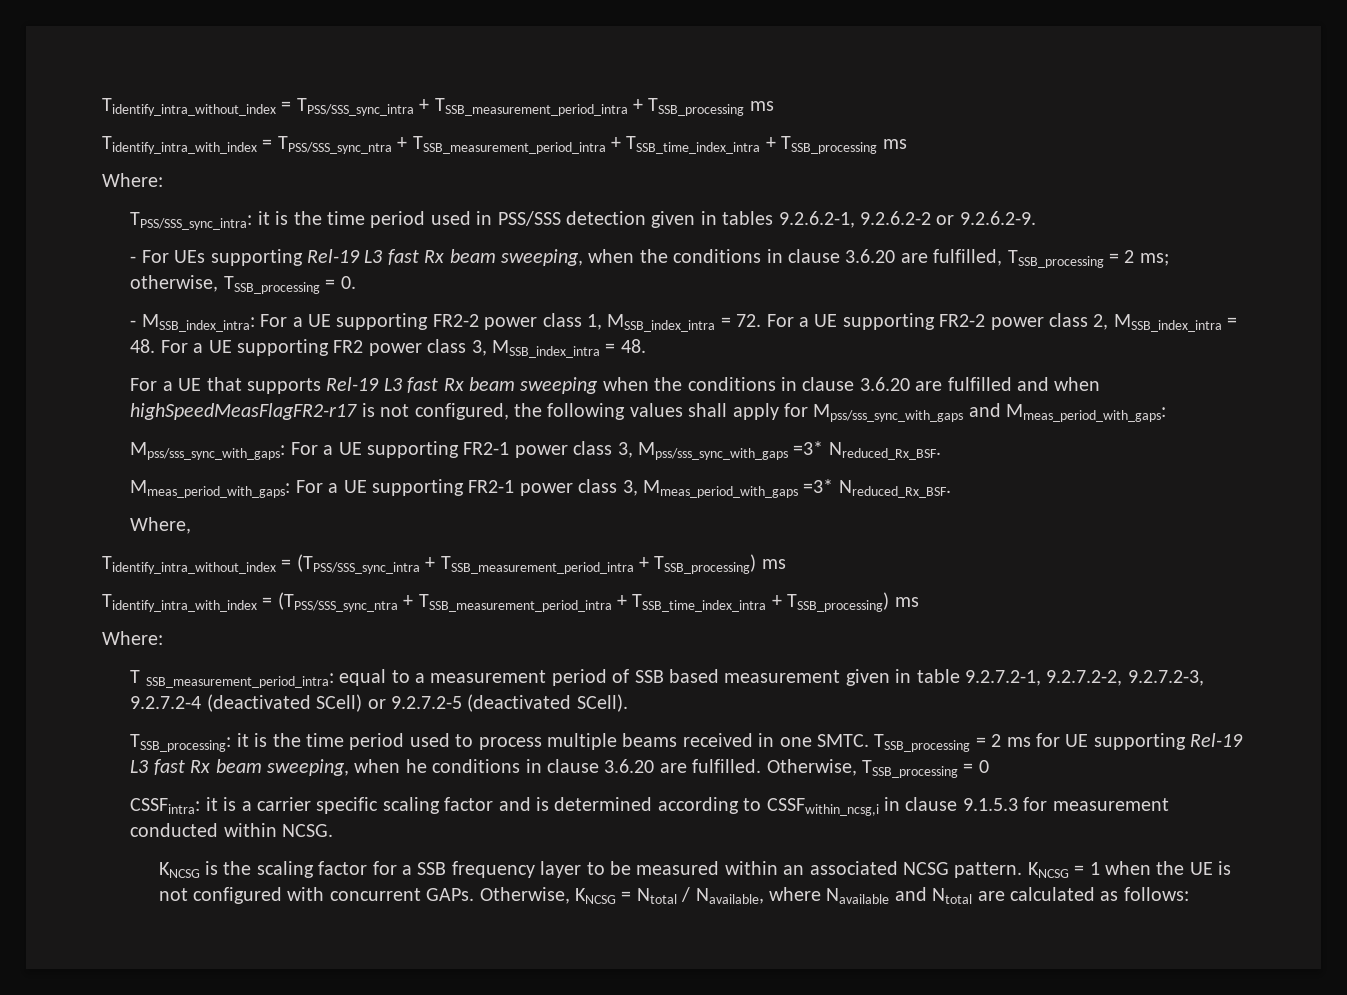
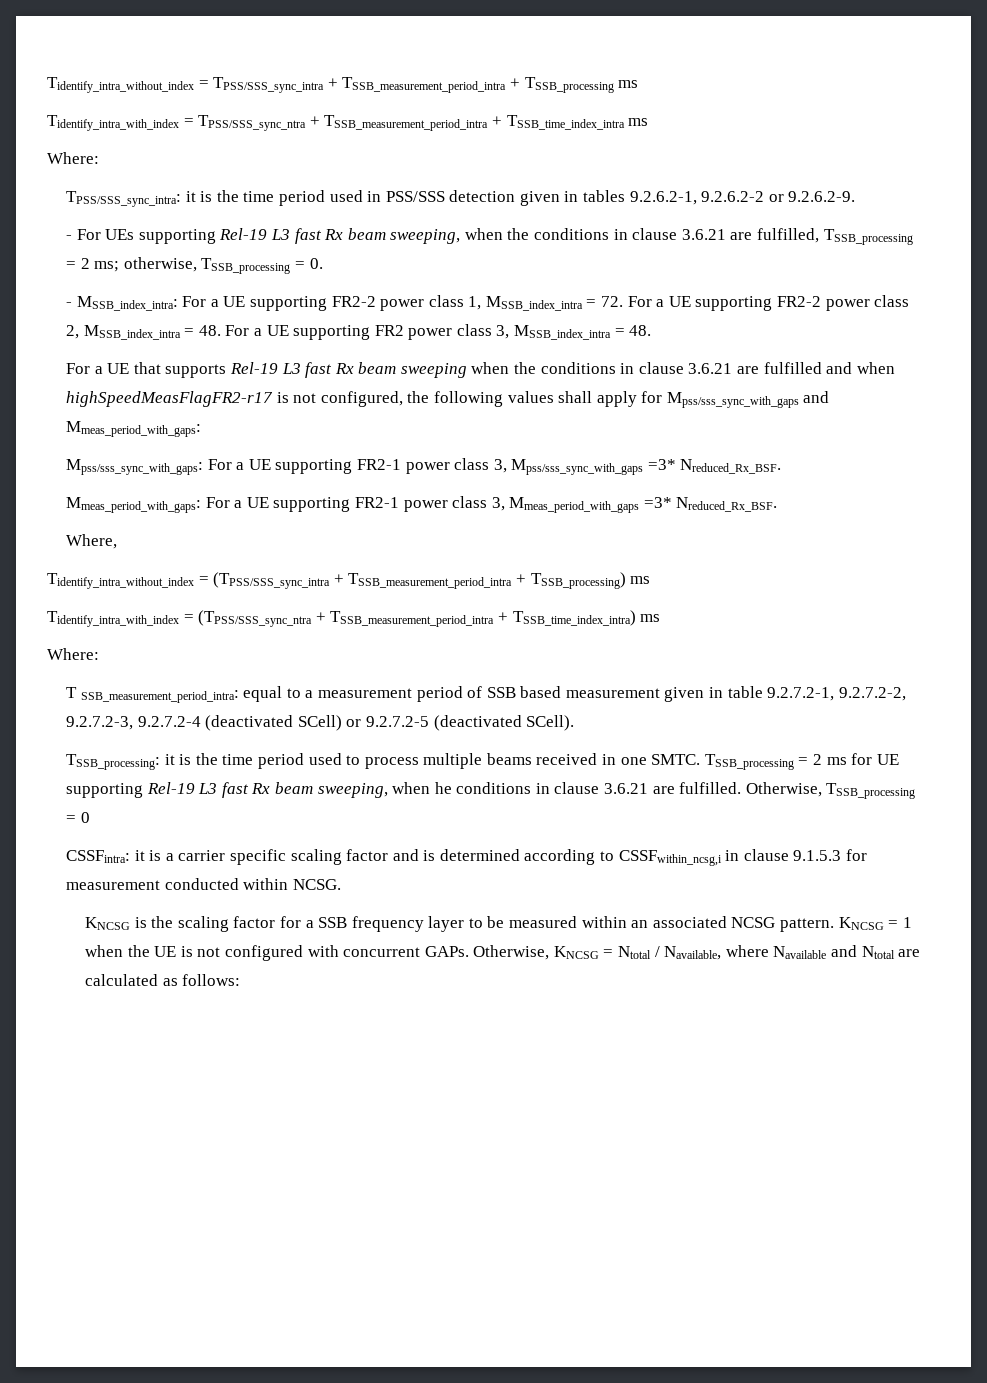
- Tidentify_intra_with_index = TPSS/SSS_sync_ntra + TSSB_measurement_period_intra + TSSB_time_index_intra + TSSB_processing ms
+ Tidentify_intra_with_index = TPSS/SSS_sync_ntra + TSSB_measurement_period_intra + TSSB_time_index_intra ms
- - For UEs supporting Rel-19 L3 fast Rx beam sweeping, when the conditions in clause 3.6.20 are fulfilled, TSSB_processing = 2 ms; otherwise, TSSB_processing = 0.
+ - For UEs supporting Rel-19 L3 fast Rx beam sweeping, when the conditions in clause 3.6.21 are fulfilled, TSSB_processing = 2 ms; otherwise, TSSB_processing = 0.
- For a UE that supports Rel-19 L3 fast Rx beam sweeping when the conditions in clause 3.6.20 are fulfilled and when highSpeedMeasFlagFR2-r17 is not configured, the following values shall apply for Mpss/sss_sync_with_gaps and Mmeas_period_with_gaps:
+ For a UE that supports Rel-19 L3 fast Rx beam sweeping when the conditions in clause 3.6.21 are fulfilled and when highSpeedMeasFlagFR2-r17 is not configured, the following values shall apply for Mpss/sss_sync_with_gaps and Mmeas_period_with_gaps:
- Tidentify_intra_with_index = (TPSS/SSS_sync_ntra + TSSB_measurement_period_intra + TSSB_time_index_intra + TSSB_processing) ms
+ Tidentify_intra_with_index = (TPSS/SSS_sync_ntra + TSSB_measurement_period_intra + TSSB_time_index_intra) ms
- TSSB_processing = 2 ms for UE supporting Rel-19 L3 fast Rx beam sweeping, when he conditions in clause 3.6.20 are fulfilled.
+ TSSB_processing = 2 ms for UE supporting Rel-19 L3 fast Rx beam sweeping, when he conditions in clause 3.6.21 are fulfilled.

